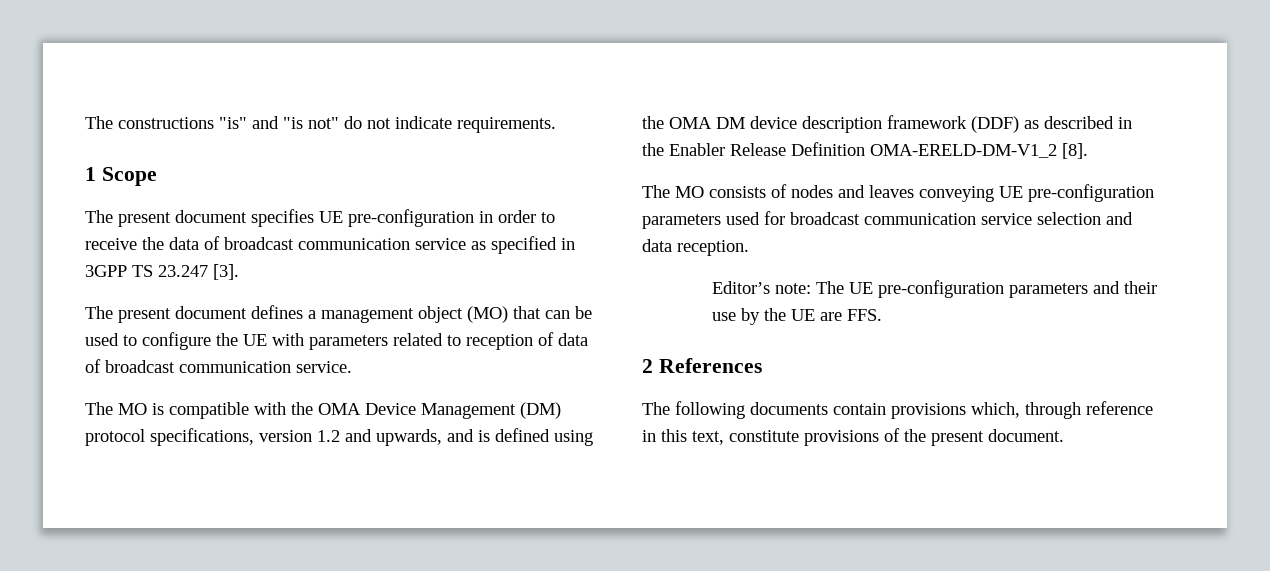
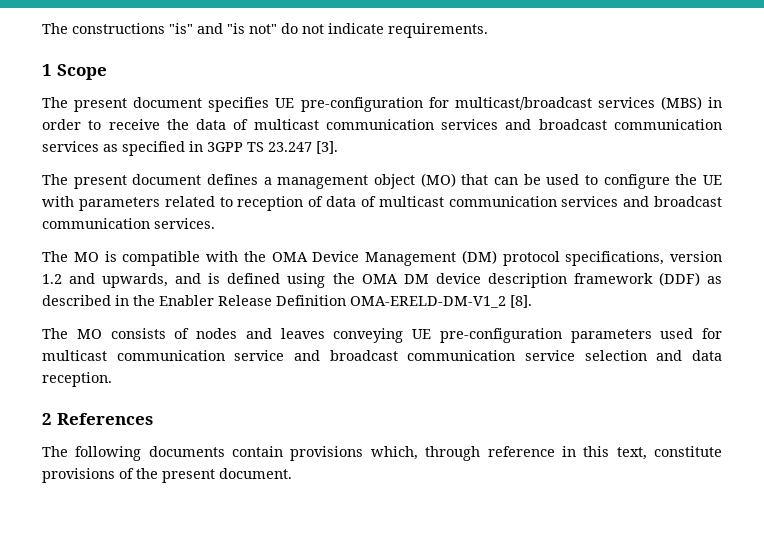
- The present document specifies UE pre-configuration in order to receive the data of broadcast communication service as specified in 3GPP TS 23.247 [3].
+ The present document specifies UE pre-configuration for multicast/broadcast services (MBS) in order to receive the data of multicast communication services and broadcast communication services as specified in 3GPP TS 23.247 [3].
- The present document defines a management object (MO) that can be used to configure the UE with parameters related to reception of data of broadcast communication service.
+ The present document defines a management object (MO) that can be used to configure the UE with parameters related to reception of data of multicast communication services and broadcast communication services.
- The MO consists of nodes and leaves conveying UE pre-configuration parameters used for broadcast communication service selection and data reception.
+ The MO consists of nodes and leaves conveying UE pre-configuration parameters used for multicast communication service and broadcast communication service selection and data reception.
- Editor’s note: The UE pre-configuration parameters and their use by the UE are FFS.

